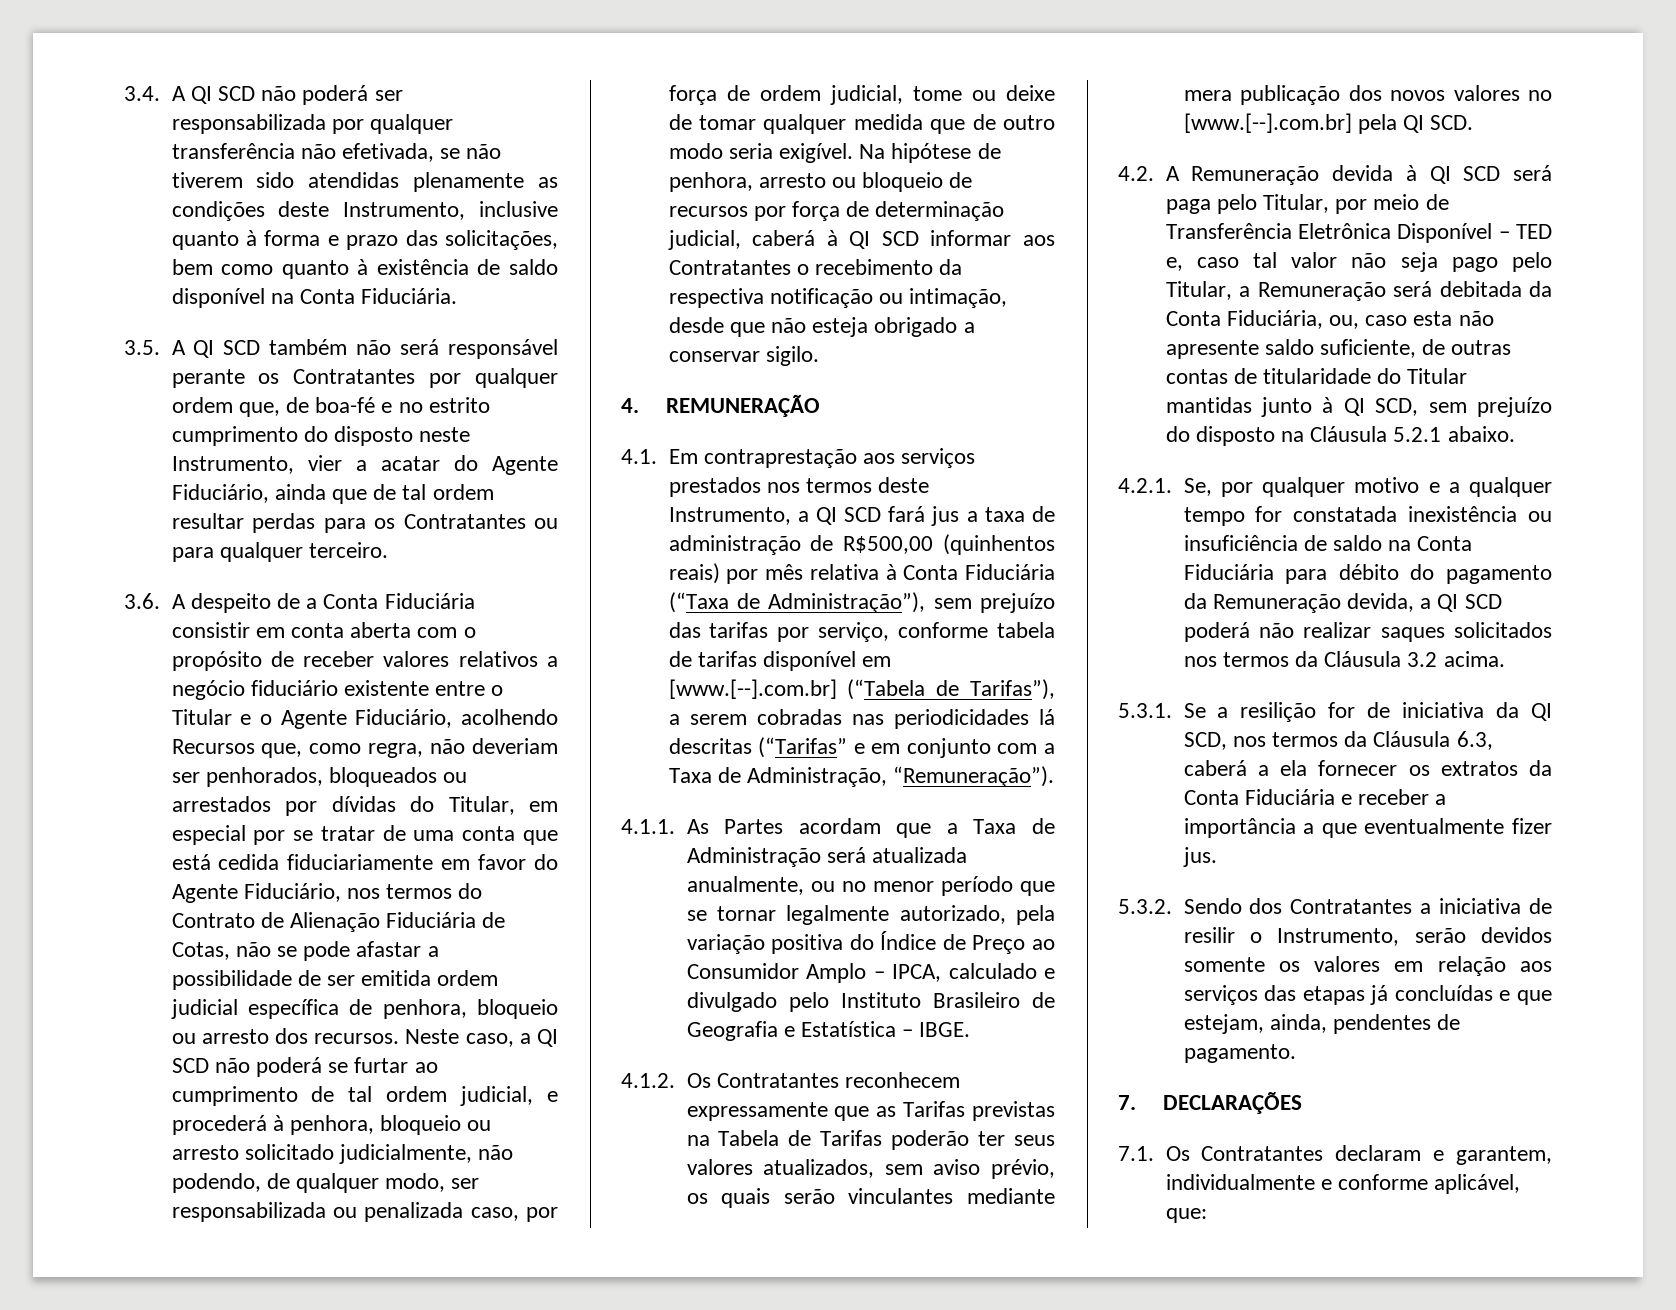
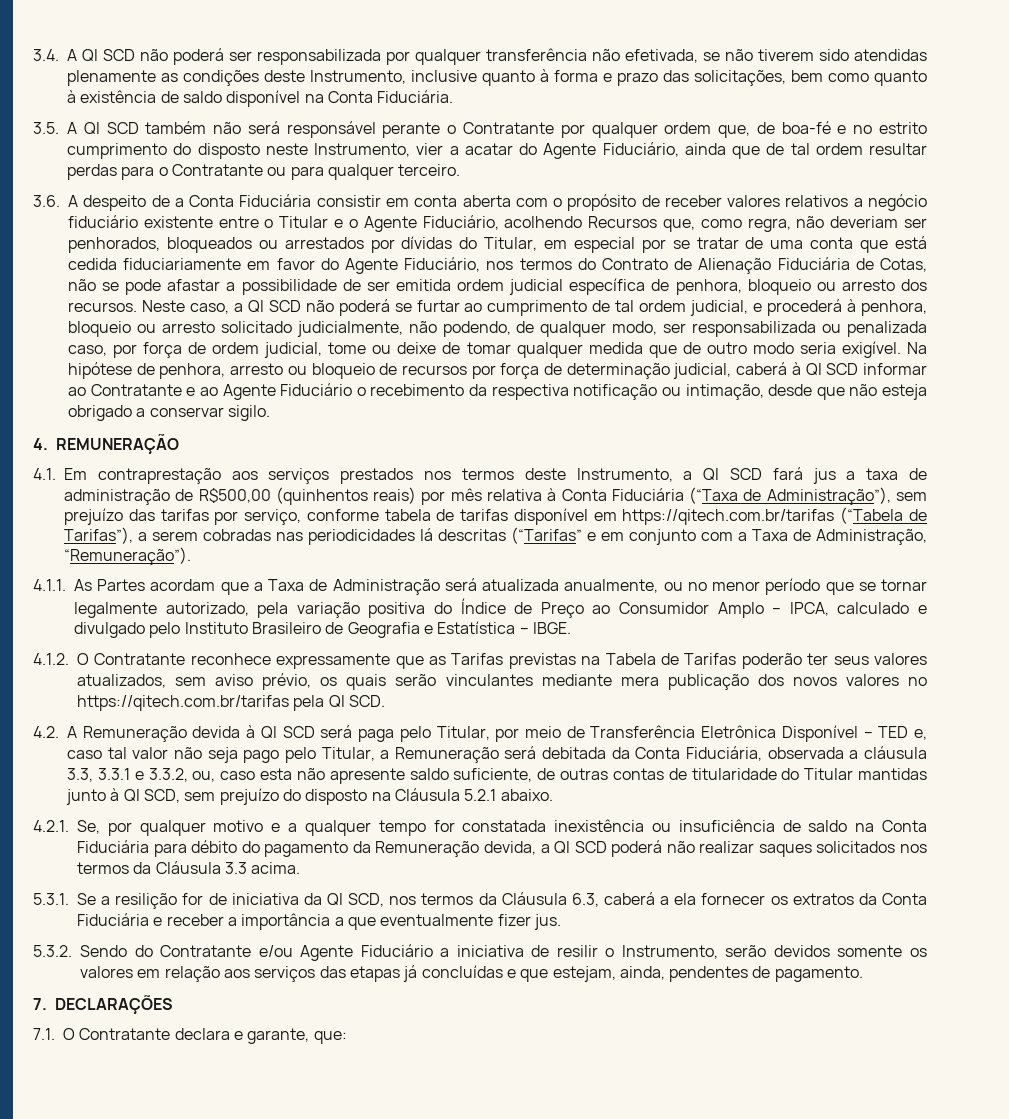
- 3.5. A QI SCD também não será responsável perante os Contratantes por qualquer ordem que, de boa-fé e no estrito cumprimento do disposto neste Instrumento, vier a acatar do Agente Fiduciário, ainda que de tal ordem resultar perdas para os Contratantes ou para qualquer terceiro.
+ 3.5. A QI SCD também não será responsável perante o Contratante por qualquer ordem que, de boa-fé e no estrito cumprimento do disposto neste Instrumento, vier a acatar do Agente Fiduciário, ainda que de tal ordem resultar perdas para o Contratante ou para qualquer terceiro.
- Na hipótese de penhora, arresto ou bloqueio de recursos por força de determinação judicial, caberá à QI SCD informar aos Contratantes o recebimento da respectiva notificação ou intimação, desde que não esteja obrigado a conservar sigilo.
+ Na hipótese de penhora, arresto ou bloqueio de recursos por força de determinação judicial, caberá à QI SCD informar ao Contratante e ao Agente Fiduciário o recebimento da respectiva notificação ou intimação, desde que não esteja obrigado a conservar sigilo.
- 4.1. Em contraprestação aos serviços prestados nos termos deste Instrumento, a QI SCD fará jus a taxa de administração de R$500,00 (quinhentos reais) por mês relativa à Conta Fiduciária (“Taxa de Administração”), sem prejuízo das tarifas por serviço, conforme tabela de tarifas disponível em [www.[--].com.br] (“Tabela de Tarifas”), a serem cobradas nas periodicidades lá descritas (“Tarifas” e em conjunto com a Taxa de Administração, “Remuneração”).
+ 4.1. Em contraprestação aos serviços prestados nos termos deste Instrumento, a QI SCD fará jus a taxa de administração de R$500,00 (quinhentos reais) por mês relativa à Conta Fiduciária (“Taxa de Administração”), sem prejuízo das tarifas por serviço, conforme tabela de tarifas disponível em https://qitech.com.br/tarifas (“Tabela de Tarifas”), a serem cobradas nas periodicidades lá descritas (“Tarifas” e em conjunto com a Taxa de Administração, “Remuneração”).
- 4.1.2. Os Contratantes reconhecem expressamente que as Tarifas previstas na Tabela de Tarifas poderão ter seus valores atualizados, sem aviso prévio, os quais serão vinculantes mediante mera publicação dos novos valores no [www.[--].com.br] pela QI SCD.
+ 4.1.2. O Contratante reconhece expressamente que as Tarifas previstas na Tabela de Tarifas poderão ter seus valores atualizados, sem aviso prévio, os quais serão vinculantes mediante mera publicação dos novos valores no https://qitech.com.br/tarifas pela QI SCD.
- 4.2. A Remuneração devida à QI SCD será paga pelo Titular, por meio de Transferência Eletrônica Disponível – TED e, caso tal valor não seja pago pelo Titular, a Remuneração será debitada da Conta Fiduciária, ou, caso esta não apresente saldo suficiente, de outras contas de titularidade do Titular mantidas junto à QI SCD, sem prejuízo do disposto na Cláusula 5.2.1 abaixo.
+ 4.2. A Remuneração devida à QI SCD será paga pelo Titular, por meio de Transferência Eletrônica Disponível – TED e, caso tal valor não seja pago pelo Titular, a Remuneração será debitada da Conta Fiduciária, observada a cláusula 3.3, 3.3.1 e 3.3.2, ou, caso esta não apresente saldo suficiente, de outras contas de titularidade do Titular mantidas junto à QI SCD, sem prejuízo do disposto na Cláusula 5.2.1 abaixo.
- 4.2.1. Se, por qualquer motivo e a qualquer tempo for constatada inexistência ou insuficiência de saldo na Conta Fiduciária para débito do pagamento da Remuneração devida, a QI SCD poderá não realizar saques solicitados nos termos da Cláusula 3.2 acima.
+ 4.2.1. Se, por qualquer motivo e a qualquer tempo for constatada inexistência ou insuficiência de saldo na Conta Fiduciária para débito do pagamento da Remuneração devida, a QI SCD poderá não realizar saques solicitados nos termos da Cláusula 3.3 acima.
- 5.3.2. Sendo dos Contratantes a iniciativa de resilir o Instrumento, serão devidos somente os valores em relação aos serviços das etapas já concluídas e que estejam, ainda, pendentes de pagamento.
+ 5.3.2. Sendo do Contratante e/ou Agente Fiduciário a iniciativa de resilir o Instrumento, serão devidos somente os valores em relação aos serviços das etapas já concluídas e que estejam, ainda, pendentes de pagamento.
- 7.1. Os Contratantes declaram e garantem, individualmente e conforme aplicável, que:
+ 7.1. O Contratante declara e garante, que:

